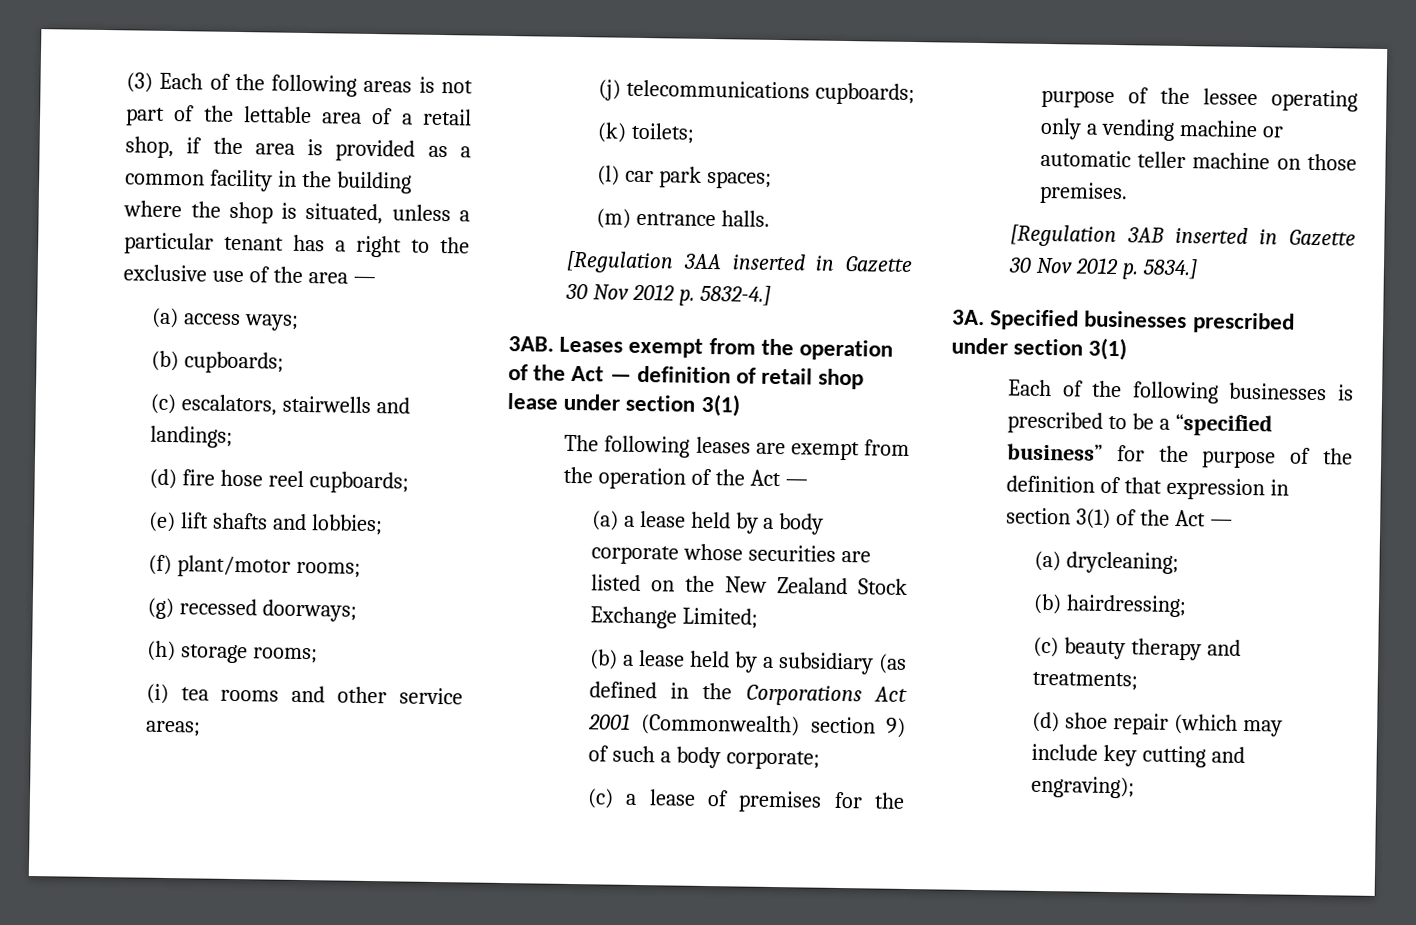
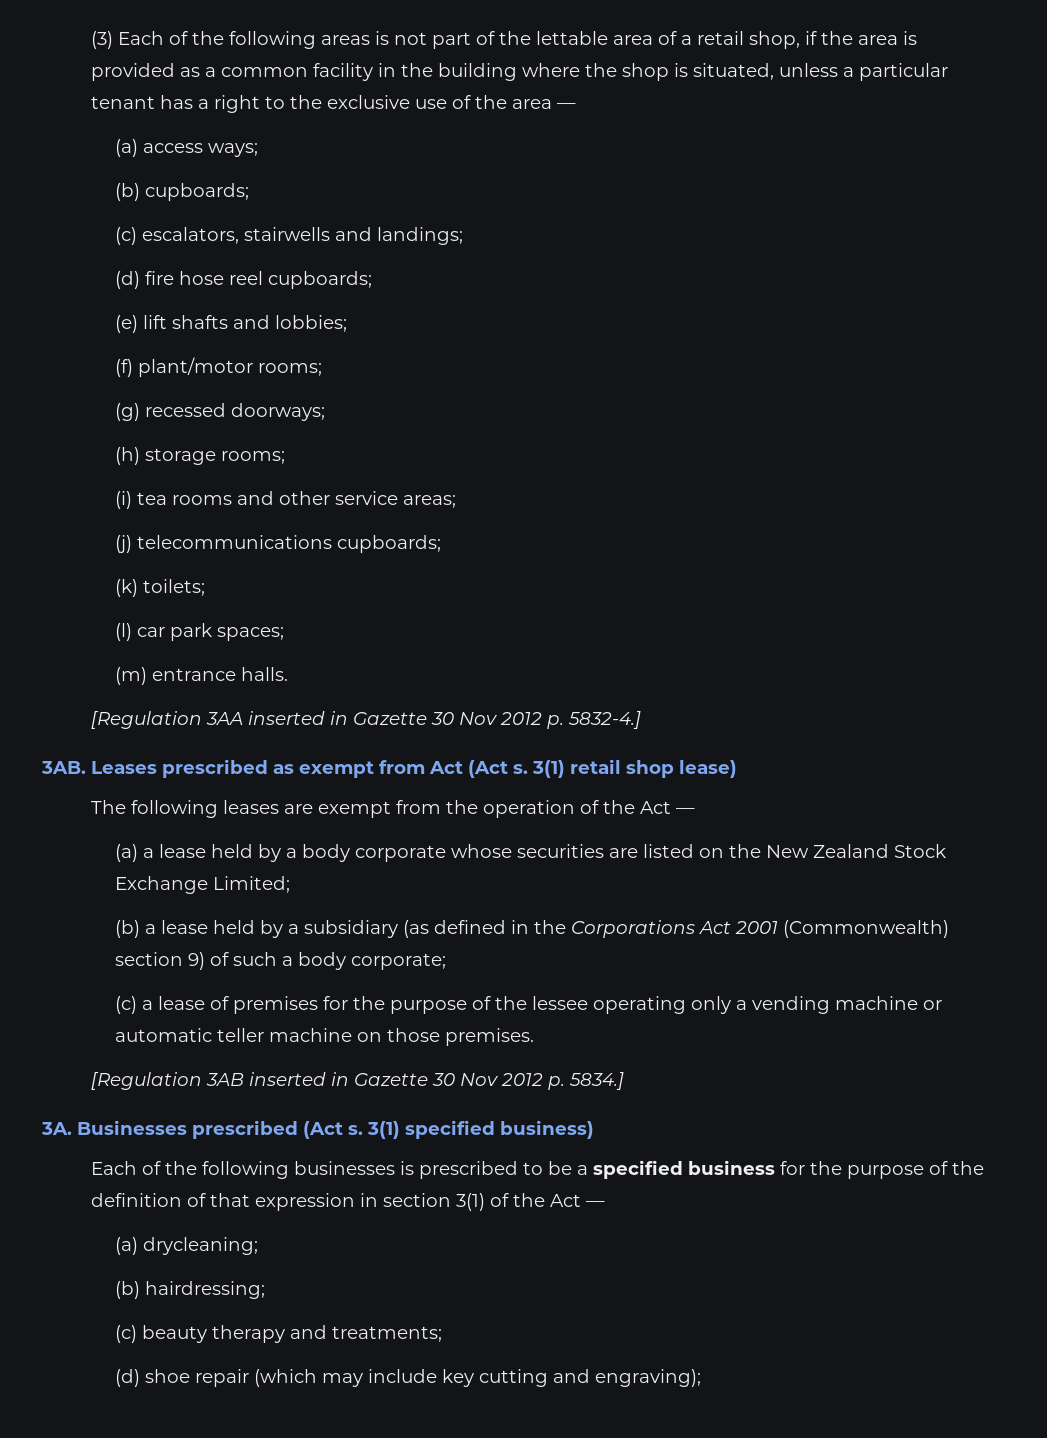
- Leases exempt from the operation of the Act — definition of retail shop lease under section 3(1)
+ Leases prescribed as exempt from Act (Act s. 3(1) retail shop lease)
- Specified businesses prescribed under section 3(1)
+ Businesses prescribed (Act s. 3(1) specified business)
- Each of the following businesses is prescribed to be a “specified business” for the purpose of the definition of that expression in section 3(1) of the Act —
+ Each of the following businesses is prescribed to be a specified business for the purpose of the definition of that expression in section 3(1) of the Act —

